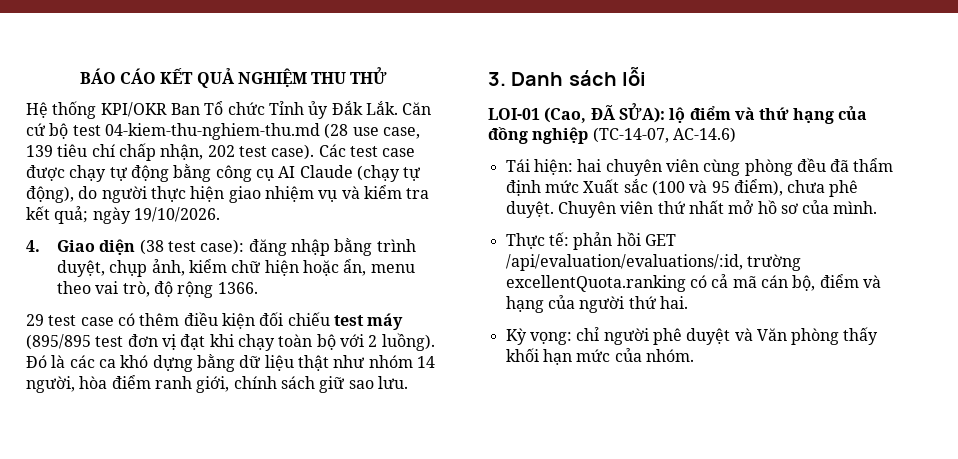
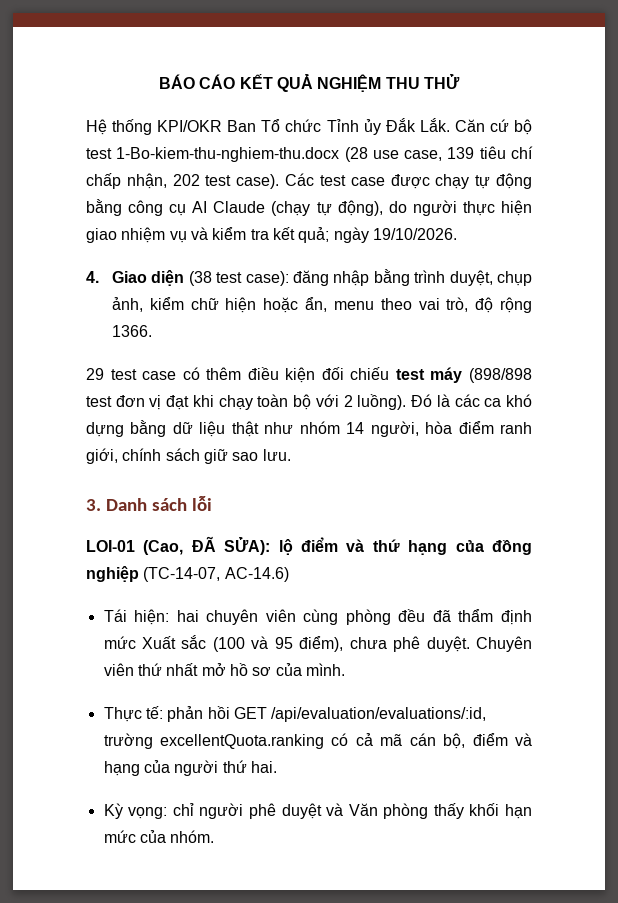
- Hệ thống KPI/OKR Ban Tổ chức Tỉnh ủy Đắk Lắk. Căn cứ bộ test 04-kiem-thu-nghiem-thu.md (28 use case, 139 tiêu chí chấp nhận, 202 test case).
+ Hệ thống KPI/OKR Ban Tổ chức Tỉnh ủy Đắk Lắk. Căn cứ bộ test 1-Bo-kiem-thu-nghiem-thu.docx (28 use case, 139 tiêu chí chấp nhận, 202 test case).
- 29 test case có thêm điều kiện đối chiếu test máy (895/895 test đơn vị đạt khi chạy toàn bộ với 2 luồng).
+ 29 test case có thêm điều kiện đối chiếu test máy (898/898 test đơn vị đạt khi chạy toàn bộ với 2 luồng).

